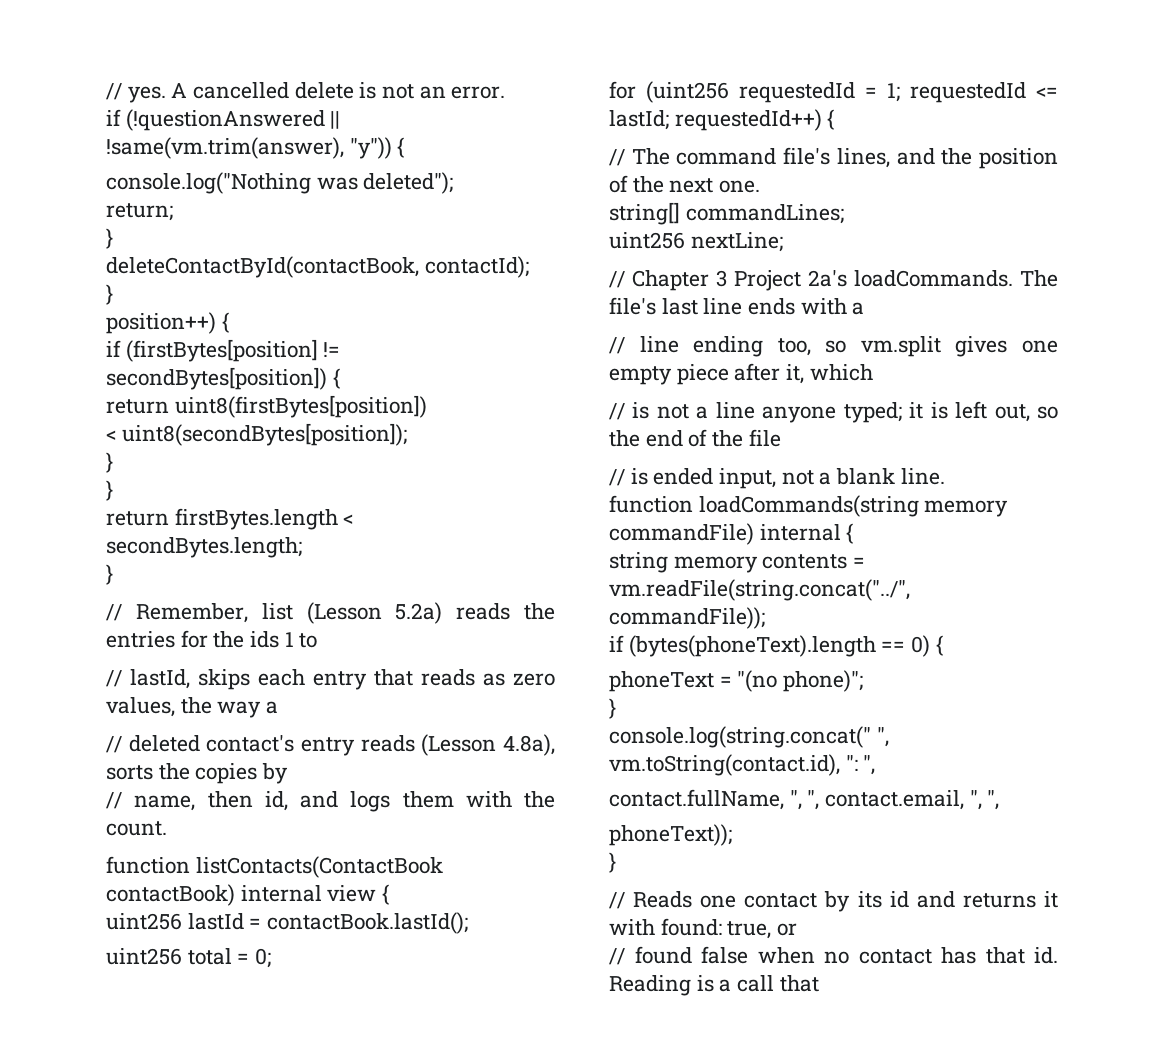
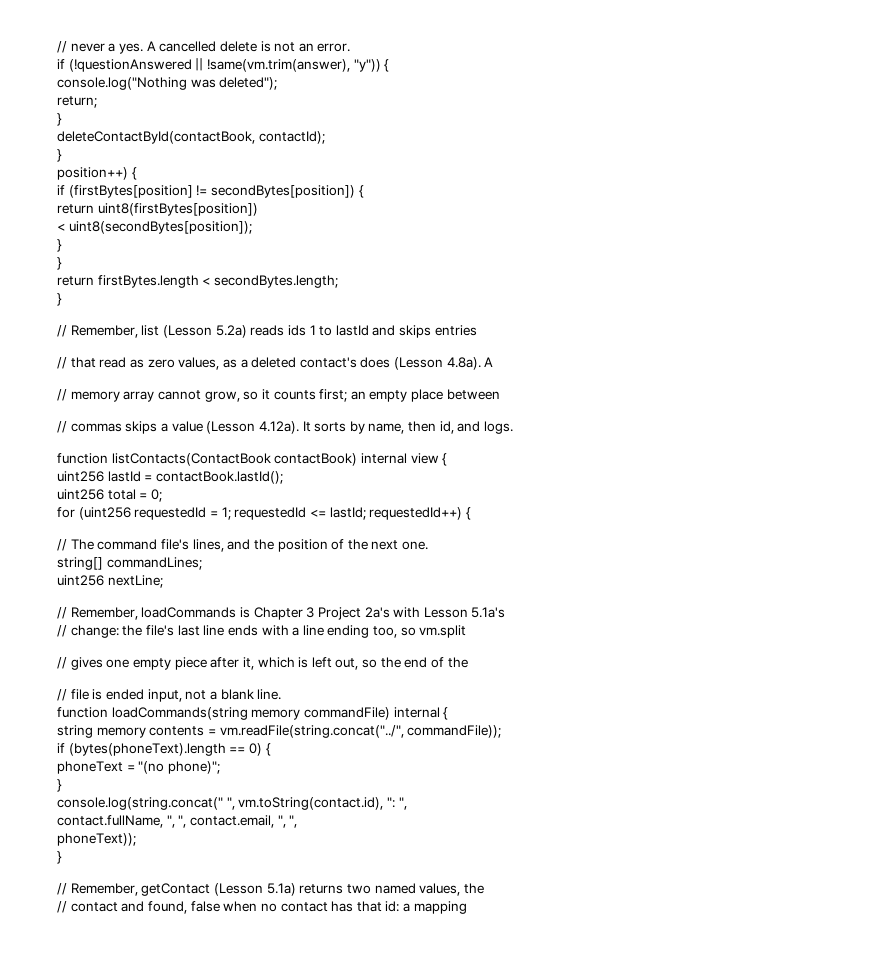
- // yes.
+ // never a yes.
- // Remember, list (Lesson 5.2a) reads the entries for the ids 1 to
- // lastId, skips each entry that reads as zero values, the way a
- // deleted contact's entry reads (Lesson 4.8a), sorts the copies by
- // name, then id, and logs them with the count.
+ // Remember, list (Lesson 5.2a) reads ids 1 to lastId and skips entries
+ // that read as zero values, as a deleted contact's does (Lesson 4.8a). A
+ // memory array cannot grow, so it counts first; an empty place between
+ // commas skips a value (Lesson 4.12a). It sorts by name, then id, and logs.
- // Chapter 3 Project 2a's loadCommands. The file's last line ends with a
- // line ending too, so vm.split gives one empty piece after it, which
- // is not a line anyone typed; it is left out, so the end of the file
- // is ended input, not a blank line.
+ // Remember, loadCommands is Chapter 3 Project 2a's with Lesson 5.1a's
+ // change: the file's last line ends with a line ending too, so vm.split
+ // gives one empty piece after it, which is left out, so the end of the
+ // file is ended input, not a blank line.
- // Reads one contact by its id and returns it with found: true, or
- // found false when no contact has that id. Reading is a call that
+ // Remember, getContact (Lesson 5.1a) returns two named values, the
+ // contact and found, false when no contact has that id: a mapping

